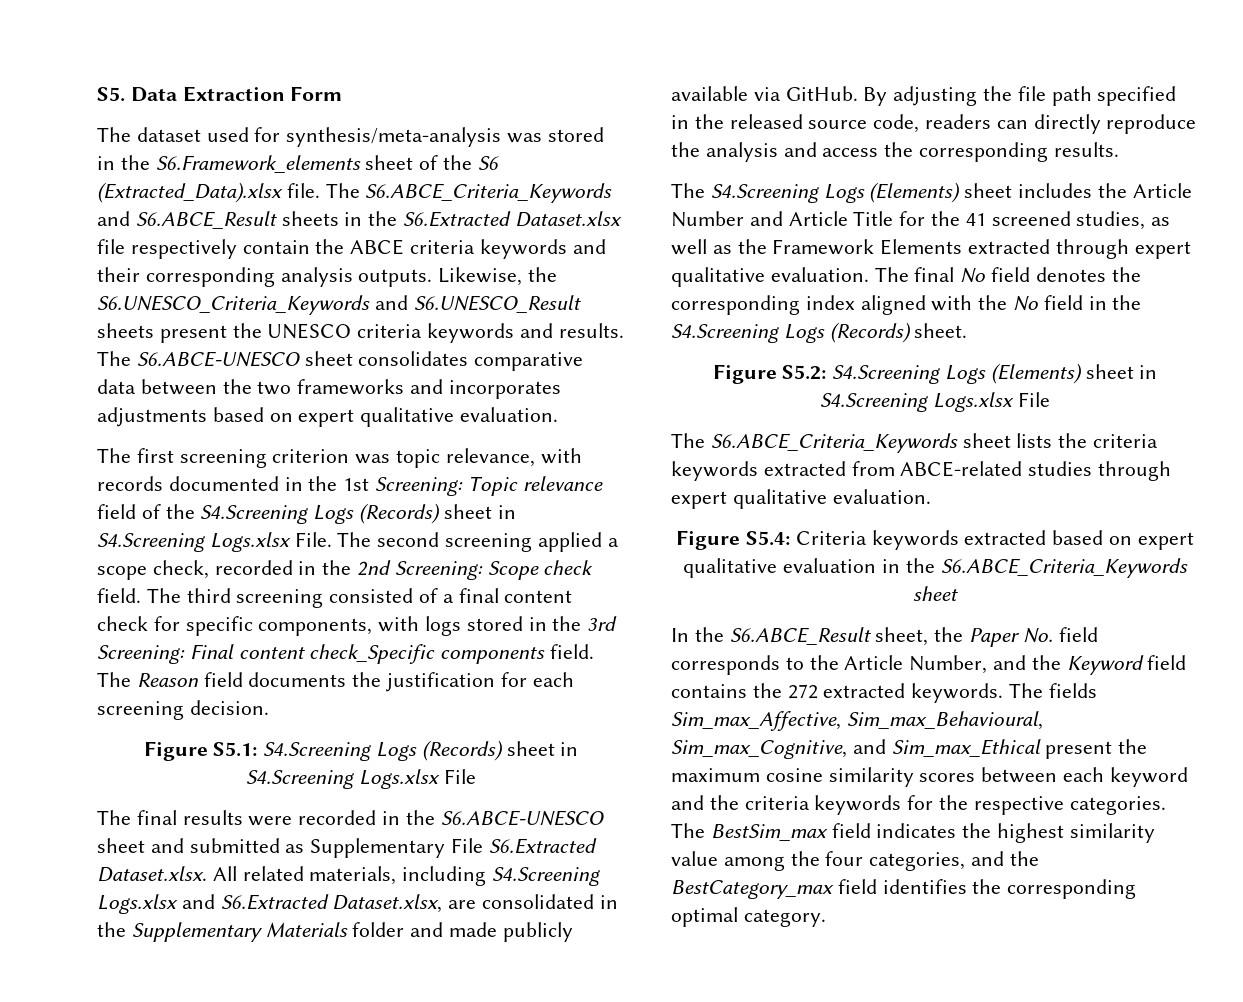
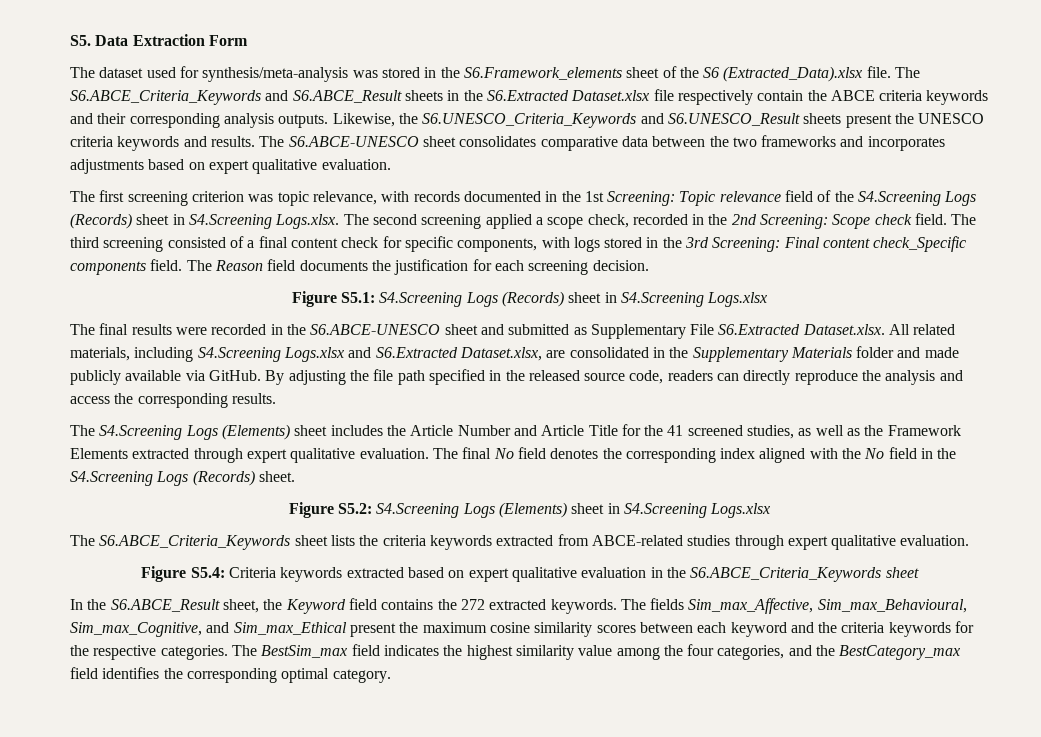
- The first screening criterion was topic relevance, with records documented in the 1st Screening: Topic relevance field of the S4.Screening Logs (Records) sheet in S4.Screening Logs.xlsx File. The second screening applied a scope check, recorded in the 2nd Screening: Scope check field.
+ The first screening criterion was topic relevance, with records documented in the 1st Screening: Topic relevance field of the S4.Screening Logs (Records) sheet in S4.Screening Logs.xlsx. The second screening applied a scope check, recorded in the 2nd Screening: Scope check field.
- Figure S5.1: S4.Screening Logs (Records) sheet in S4.Screening Logs.xlsx File
+ Figure S5.1: S4.Screening Logs (Records) sheet in S4.Screening Logs.xlsx
- Figure S5.2: S4.Screening Logs (Elements) sheet in S4.Screening Logs.xlsx File
+ Figure S5.2: S4.Screening Logs (Elements) sheet in S4.Screening Logs.xlsx
- In the S6.ABCE_Result sheet, the Paper No. field corresponds to the Article Number, and the Keyword field contains the 272 extracted keywords.
+ In the S6.ABCE_Result sheet, the Keyword field contains the 272 extracted keywords.

